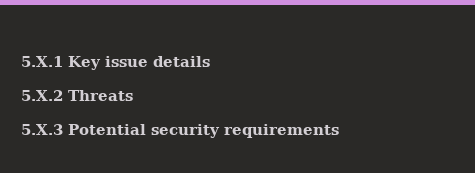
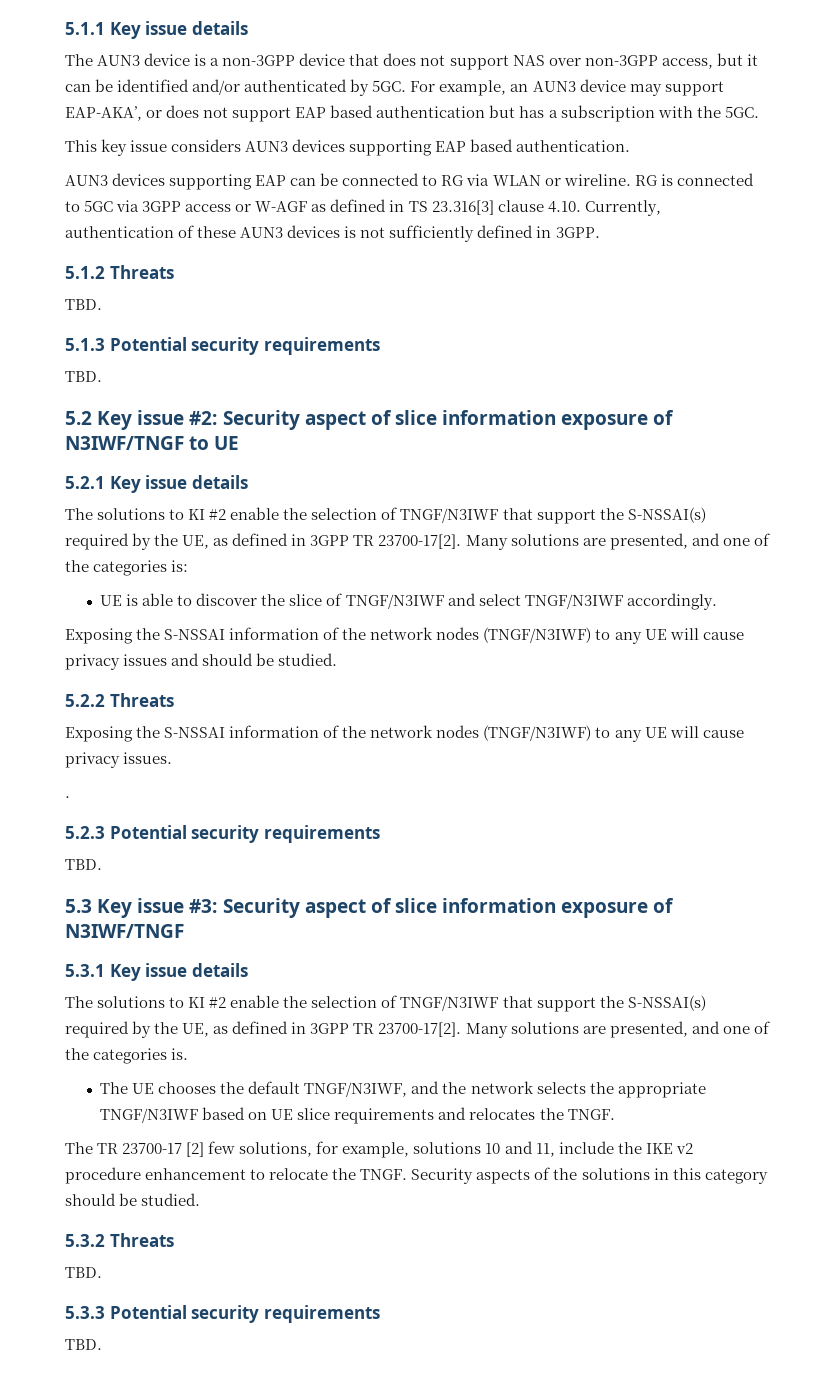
- 5.X.1 Key issue details
- 5.X.2 Threats
- 5.X.3 Potential security requirements
+ 5.1.1 Key issue details
+ The AUN3 device is a non-3GPP device that does not support NAS over non-3GPP access, but it can be identified and/or authenticated by 5GC. For example, an AUN3 device may support EAP-AKA’, or does not support EAP based authentication but has a subscription with the 5GC.
+ This key issue considers AUN3 devices supporting EAP based authentication.
+ AUN3 devices supporting EAP can be connected to RG via WLAN or wireline. RG is connected to 5GC via 3GPP access or W-AGF as defined in TS 23.316[3] clause 4.10. Currently, authentication of these AUN3 devices is not sufficiently defined in 3GPP.
+ 5.1.2 Threats
+ TBD.
+ 5.1.3 Potential security requirements
+ TBD.
+ 5.2 Key issue #2: Security aspect of slice information exposure of N3IWF/TNGF to UE
+ 5.2.1 Key issue details
+ The solutions to KI #2 enable the selection of TNGF/N3IWF that support the S-NSSAI(s) required by the UE, as defined in 3GPP TR 23700-17[2]. Many solutions are presented, and one of the categories is:
+ UE is able to discover the slice of TNGF/N3IWF and select TNGF/N3IWF accordingly.
+ Exposing the S-NSSAI information of the network nodes (TNGF/N3IWF) to any UE will cause privacy issues and should be studied.
+ 5.2.2 Threats
+ Exposing the S-NSSAI information of the network nodes (TNGF/N3IWF) to any UE will cause privacy issues.
+ .
+ 5.2.3 Potential security requirements
+ TBD.
+ 5.3 Key issue #3: Security aspect of slice information exposure of N3IWF/TNGF
+ 5.3.1 Key issue details
+ The solutions to KI #2 enable the selection of TNGF/N3IWF that support the S-NSSAI(s) required by the UE, as defined in 3GPP TR 23700-17[2]. Many solutions are presented, and one of the categories is.
+ The UE chooses the default TNGF/N3IWF, and the network selects the appropriate TNGF/N3IWF based on UE slice requirements and relocates the TNGF.
+ The TR 23700-17 [2] few solutions, for example, solutions 10 and 11, include the IKE v2 procedure enhancement to relocate the TNGF. Security aspects of the solutions in this category should be studied.
+ 5.3.2 Threats
+ TBD.
+ 5.3.3 Potential security requirements
+ TBD.

